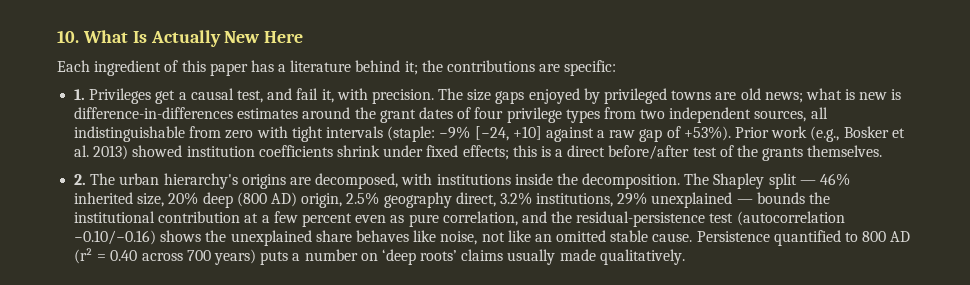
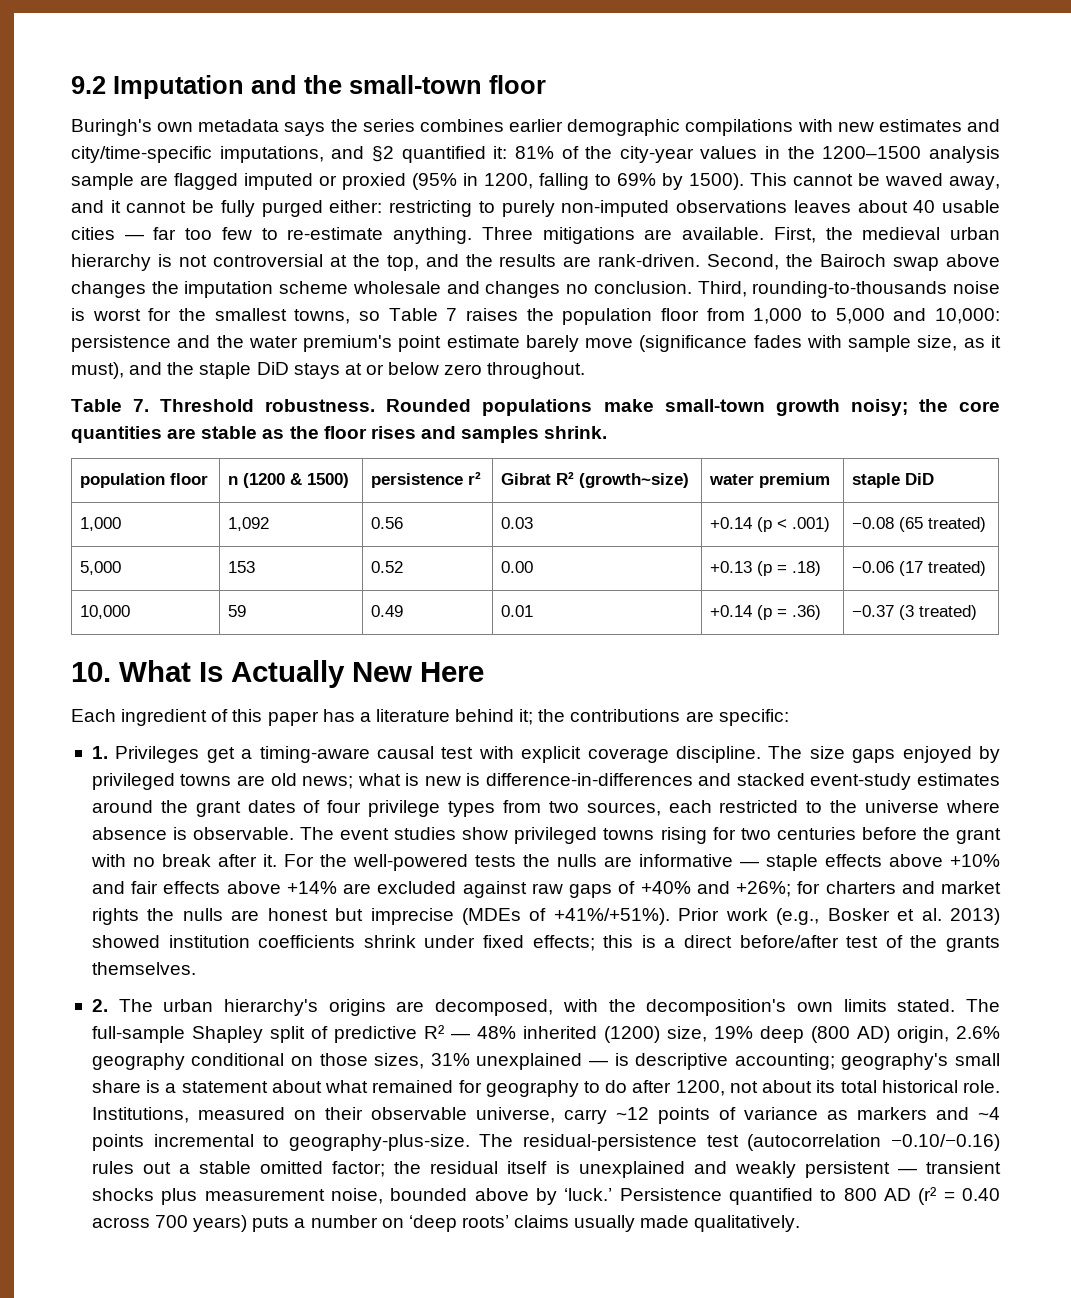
+ 9.2 Imputation and the small-town floor
+ Buringh's own metadata says the series combines earlier demographic compilations with new estimates and city/time-specific imputations, and §2 quantified it: 81% of the city-year values in the 1200–1500 analysis sample are flagged imputed or proxied (95% in 1200, falling to 69% by 1500). This cannot be waved away, and it cannot be fully purged either: restricting to purely non-imputed observations leaves about 40 usable cities — far too few to re-estimate anything. Three mitigations are available. First, the medieval urban hierarchy is not controversial at the top, and the results are rank-driven. Second, the Bairoch swap above changes the imputation scheme wholesale and changes no conclusion. Third, rounding-to-thousands noise is worst for the smallest towns, so Table 7 raises the population floor from 1,000 to 5,000 and 10,000: persistence and the water premium's point estimate barely move (significance fades with sample size, as it must), and the staple DiD stays at or below zero throughout.
+ Table 7. Threshold robustness. Rounded populations make small-town growth noisy; the core quantities are stable as the floor rises and samples shrink.
+ population floor | n (1200 & 1500) | persistence r² | Gibrat R² (growth~size) | water premium | staple DiD
+ 1,000 | 1,092 | 0.56 | 0.03 | +0.14 (p < .001) | −0.08 (65 treated)
+ 5,000 | 153 | 0.52 | 0.00 | +0.13 (p = .18) | −0.06 (17 treated)
+ 10,000 | 59 | 0.49 | 0.01 | +0.14 (p = .36) | −0.37 (3 treated)
- 1. Privileges get a causal test, and fail it, with precision.
+ 1. Privileges get a timing-aware causal test with explicit coverage discipline.
- The size gaps enjoyed by privileged towns are old news; what is new is difference-in-differences estimates around the grant dates of four privilege types from two independent sources, all indistinguishable from zero with tight intervals (staple: −9% [−24, +10] against a raw gap of +53%).
+ The size gaps enjoyed by privileged towns are old news; what is new is difference-in-differences and stacked event-study estimates around the grant dates of four privilege types from two sources, each restricted to the universe where absence is observable. The event studies show privileged towns rising for two centuries before the grant with no break after it. For the well-powered tests the nulls are informative — staple effects above +10% and fair effects above +14% are excluded against raw gaps of +40% and +26%; for charters and market rights the nulls are honest but imprecise (MDEs of +41%/+51%).
- 2. The urban hierarchy's origins are decomposed, with institutions inside the decomposition. The Shapley split — 46% inherited size, 20% deep (800 AD) origin, 2.5% geography direct, 3.2% institutions, 29% unexplained — bounds the institutional contribution at a few percent even as pure correlation, and the residual-persistence test (autocorrelation −0.10/−0.16) shows the unexplained share behaves like noise, not like an omitted stable cause.
+ 2. The urban hierarchy's origins are decomposed, with the decomposition's own limits stated. The full-sample Shapley split of predictive R² — 48% inherited (1200) size, 19% deep (800 AD) origin, 2.6% geography conditional on those sizes, 31% unexplained — is descriptive accounting; geography's small share is a statement about what remained for geography to do after 1200, not about its total historical role. Institutions, measured on their observable universe, carry ~12 points of variance as markers and ~4 points incremental to geography-plus-size. The residual-persistence test (autocorrelation −0.10/−0.16) rules out a stable omitted factor; the residual itself is unexplained and weakly persistent — transient shocks plus measurement noise, bounded above by ‘luck.’

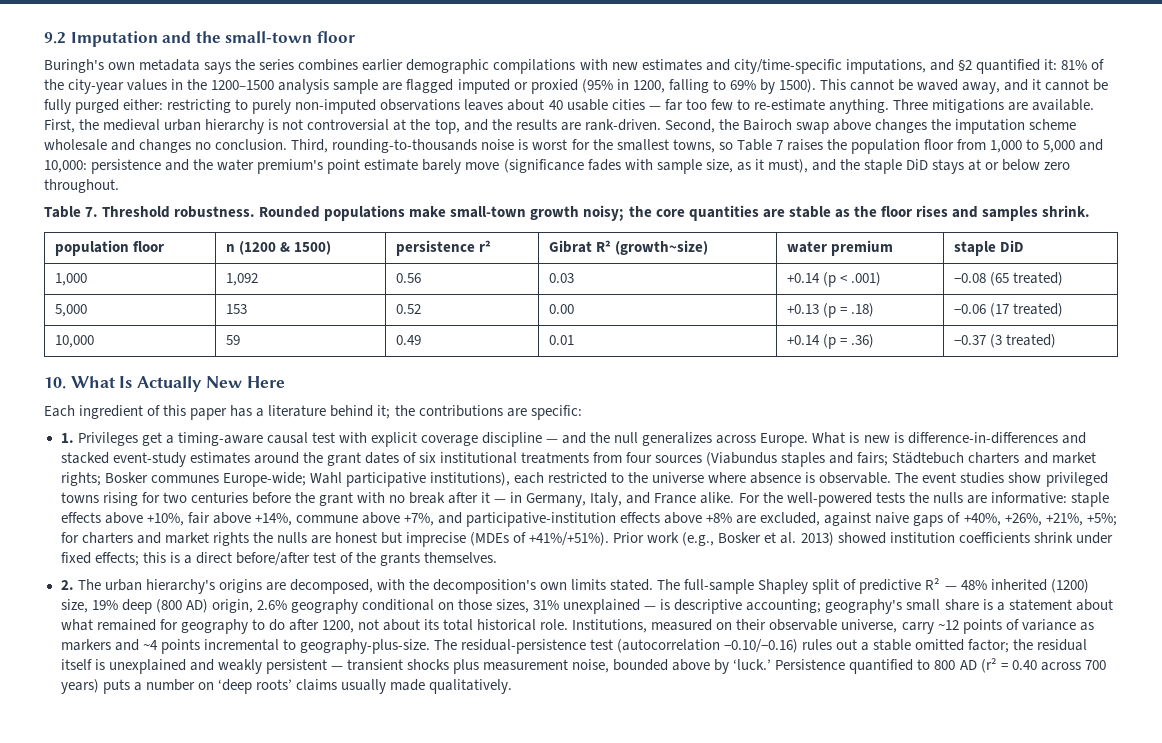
- 1. Privileges get a timing-aware causal test with explicit coverage discipline. The size gaps enjoyed by privileged towns are old news; what is new is difference-in-differences and stacked event-study estimates around the grant dates of four privilege types from two sources, each restricted to the universe where absence is observable.
+ 1. Privileges get a timing-aware causal test with explicit coverage discipline — and the null generalizes across Europe. What is new is difference-in-differences and stacked event-study estimates around the grant dates of six institutional treatments from four sources (Viabundus staples and fairs; Städtebuch charters and market rights; Bosker communes Europe-wide; Wahl participative institutions), each restricted to the universe where absence is observable.
- The event studies show privileged towns rising for two centuries before the grant with no break after it.
+ The event studies show privileged towns rising for two centuries before the grant with no break after it — in Germany, Italy, and France alike.
- For the well-powered tests the nulls are informative — staple effects above +10% and fair effects above +14% are excluded against raw gaps of +40% and +26%; for charters and market rights the nulls are honest but imprecise (MDEs of +41%/+51%).
+ For the well-powered tests the nulls are informative: staple effects above +10%, fair above +14%, commune above +7%, and participative-institution effects above +8% are excluded, against naive gaps of +40%, +26%, +21%, +5%; for charters and market rights the nulls are honest but imprecise (MDEs of +41%/+51%).

